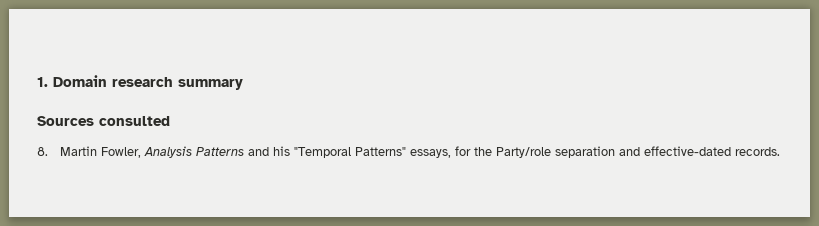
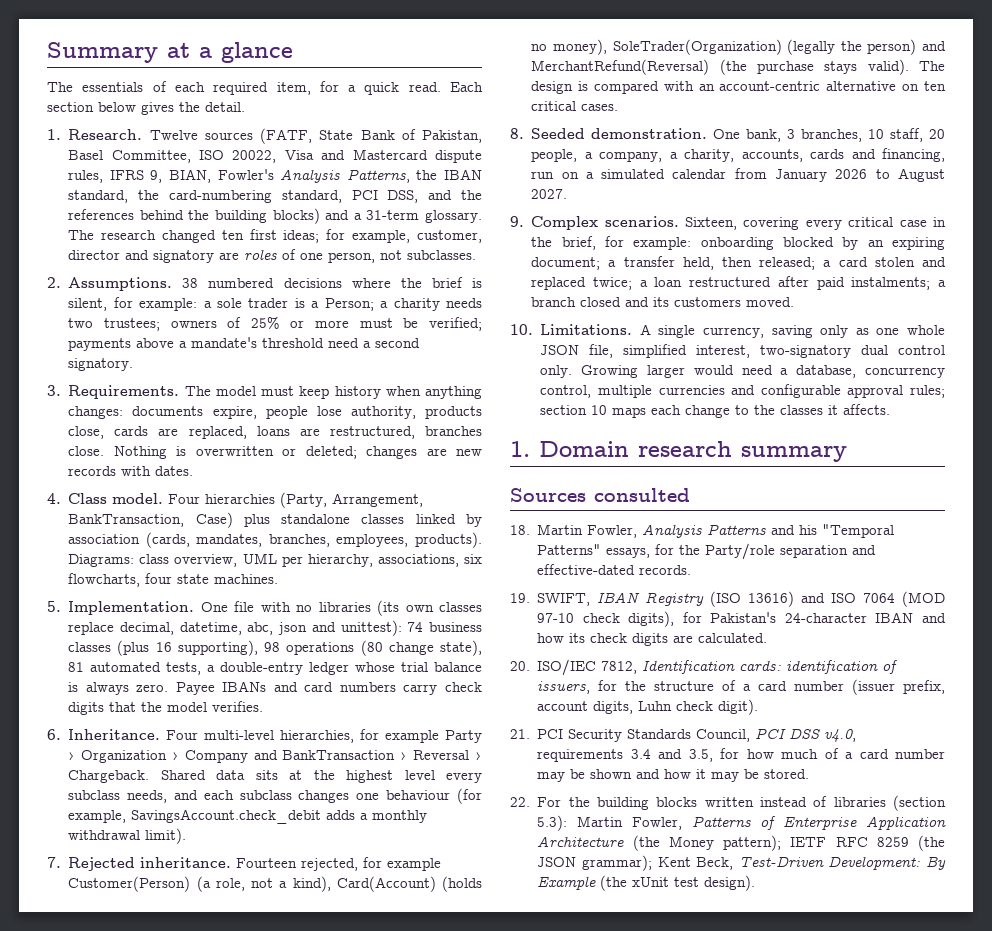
+ Summary at a glance
+ The essentials of each required item, for a quick read. Each section below gives the detail.
+ 1. Research. Twelve sources (FATF, State Bank of Pakistan, Basel Committee, ISO 20022, Visa and Mastercard dispute rules, IFRS 9, BIAN, Fowler's Analysis Patterns, the IBAN standard, the card-numbering standard, PCI DSS, and the references behind the building blocks) and a 31-term glossary. The research changed ten first ideas; for example, customer, director and signatory are roles of one person, not subclasses.
+ 2. Assumptions. 38 numbered decisions where the brief is silent, for example: a sole trader is a Person; a charity needs two trustees; owners of 25% or more must be verified; payments above a mandate's threshold need a second signatory.
+ 3. Requirements. The model must keep history when anything changes: documents expire, people lose authority, products close, cards are replaced, loans are restructured, branches close. Nothing is overwritten or deleted; changes are new records with dates.
+ 4. Class model. Four hierarchies (Party, Arrangement, BankTransaction, Case) plus standalone classes linked by association (cards, mandates, branches, employees, products). Diagrams: class overview, UML per hierarchy, associations, six flowcharts, four state machines.
+ 5. Implementation. One file with no libraries (its own classes replace decimal, datetime, abc, json and unittest): 74 business classes (plus 16 supporting), 98 operations (80 change state), 81 automated tests, a double-entry ledger whose trial balance is always zero. Payee IBANs and card numbers carry check digits that the model verifies.
+ 6. Inheritance. Four multi-level hierarchies, for example Party › Organization › Company and BankTransaction › Reversal › Chargeback. Shared data sits at the highest level every subclass needs, and each subclass changes one behaviour (for example, SavingsAccount.check_debit adds a monthly withdrawal limit).
+ 7. Rejected inheritance. Fourteen rejected, for example Customer(Person) (a role, not a kind), Card(Account) (holds no money), SoleTrader(Organization) (legally the person) and MerchantRefund(Reversal) (the purchase stays valid). The design is compared with an account-centric alternative on ten critical cases.
+ 8. Seeded demonstration. One bank, 3 branches, 10 staff, 20 people, a company, a charity, accounts, cards and financing, run on a simulated calendar from January 2026 to August 2027.
+ 9. Complex scenarios. Sixteen, covering every critical case in the brief, for example: onboarding blocked by an expiring document; a transfer held, then released; a card stolen and replaced twice; a loan restructured after paid instalments; a branch closed and its customers moved.
+ 10. Limitations. A single currency, saving only as one whole JSON file, simplified interest, two-signatory dual control only. Growing larger would need a database, concurrency control, multiple currencies and configurable approval rules; section 10 maps each change to the classes it affects.
- 8. Martin Fowler, Analysis Patterns and his "Temporal Patterns" essays, for the Party/role separation and effective-dated records.
+ 18. Martin Fowler, Analysis Patterns and his "Temporal Patterns" essays, for the Party/role separation and effective-dated records.
+ 19. SWIFT, IBAN Registry (ISO 13616) and ISO 7064 (MOD 97-10 check digits), for Pakistan's 24-character IBAN and how its check digits are calculated.
+ 20. ISO/IEC 7812, Identification cards: identification of issuers, for the structure of a card number (issuer prefix, account digits, Luhn check digit).
+ 21. PCI Security Standards Council, PCI DSS v4.0, requirements 3.4 and 3.5, for how much of a card number may be shown and how it may be stored.
+ 22. For the building blocks written instead of libraries (section 5.3): Martin Fowler, Patterns of Enterprise Application Architecture (the Money pattern); IETF RFC 8259 (the JSON grammar); Kent Beck, Test-Driven Development: By Example (the xUnit test design).

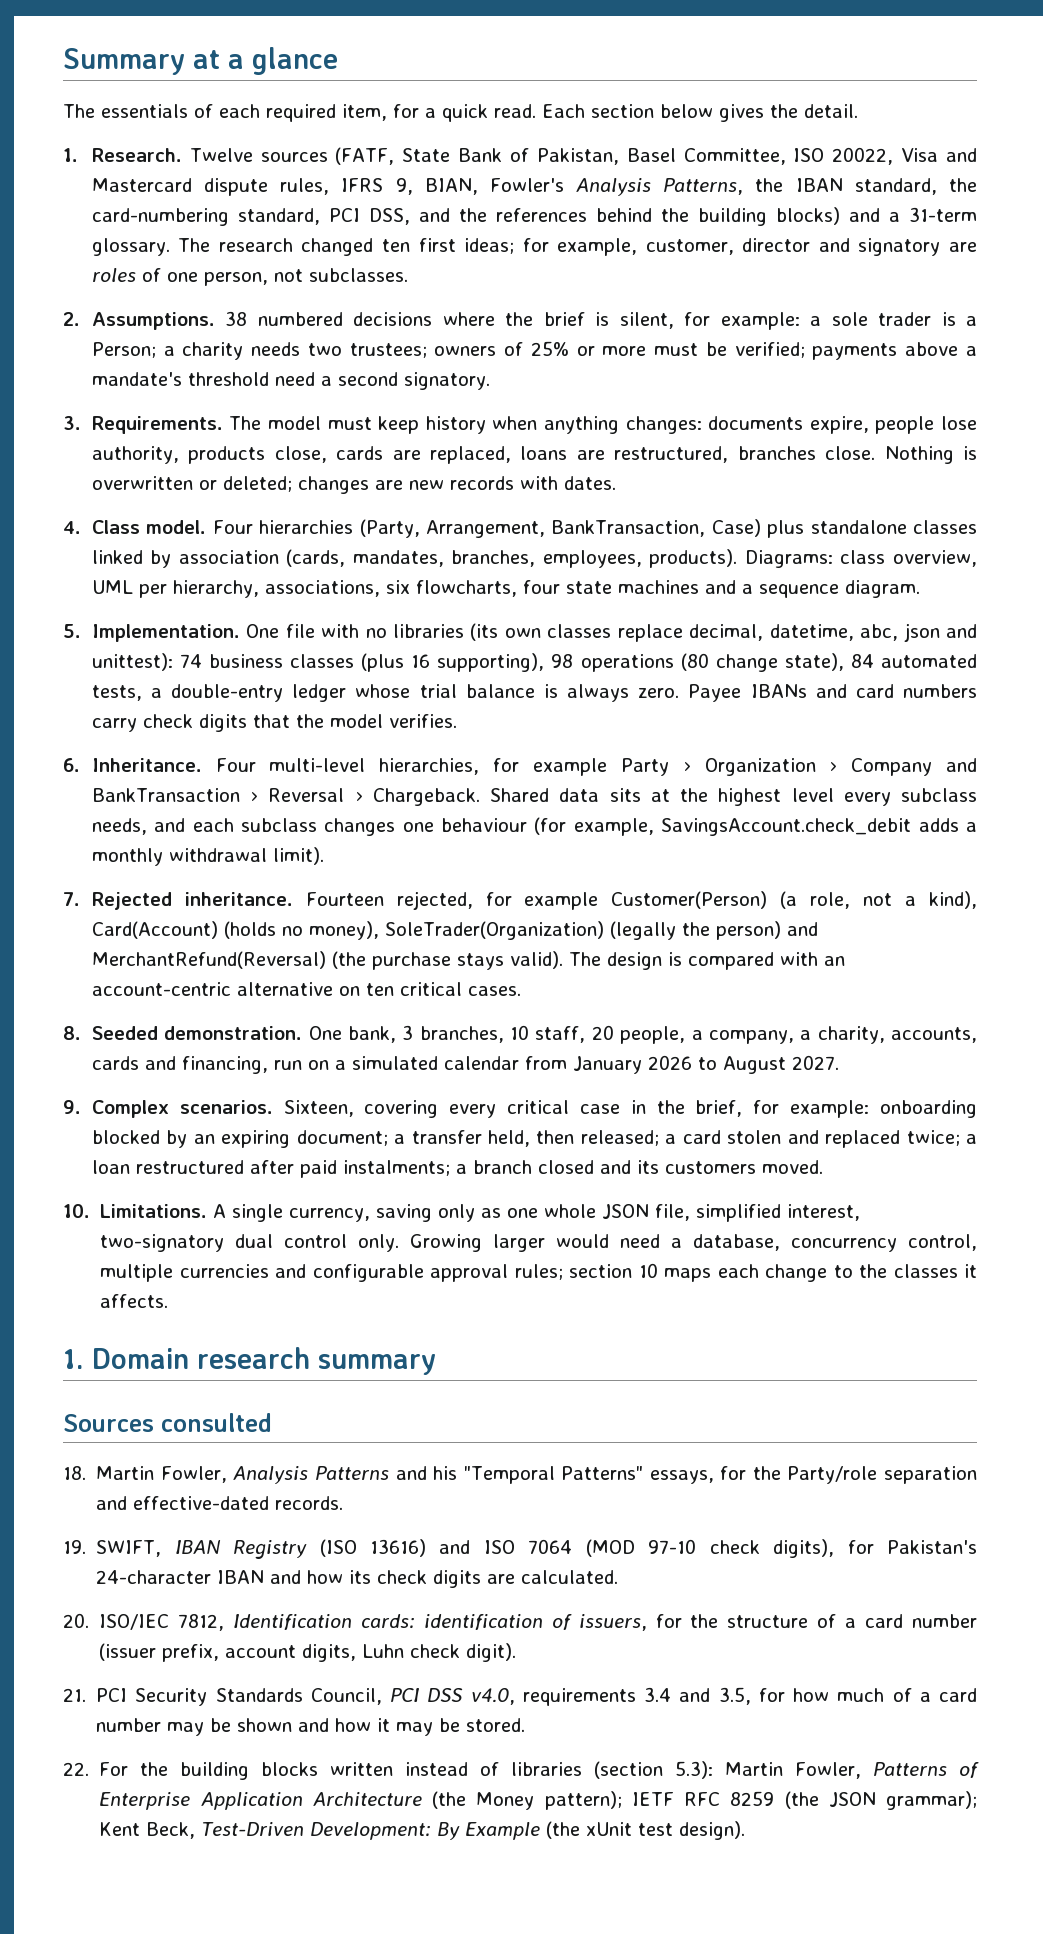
- Diagrams: class overview, UML per hierarchy, associations, six flowcharts, four state machines.
+ Diagrams: class overview, UML per hierarchy, associations, six flowcharts, four state machines and a sequence diagram.
- One file with no libraries (its own classes replace decimal, datetime, abc, json and unittest): 74 business classes (plus 16 supporting), 98 operations (80 change state), 81 automated tests, a double-entry ledger whose trial balance is always zero.
+ One file with no libraries (its own classes replace decimal, datetime, abc, json and unittest): 74 business classes (plus 16 supporting), 98 operations (80 change state), 84 automated tests, a double-entry ledger whose trial balance is always zero.

